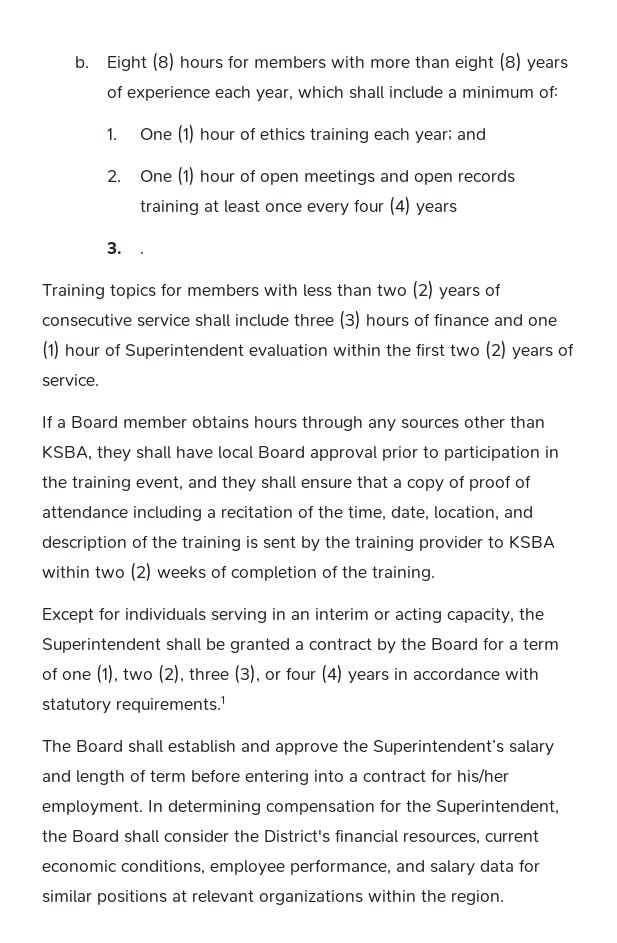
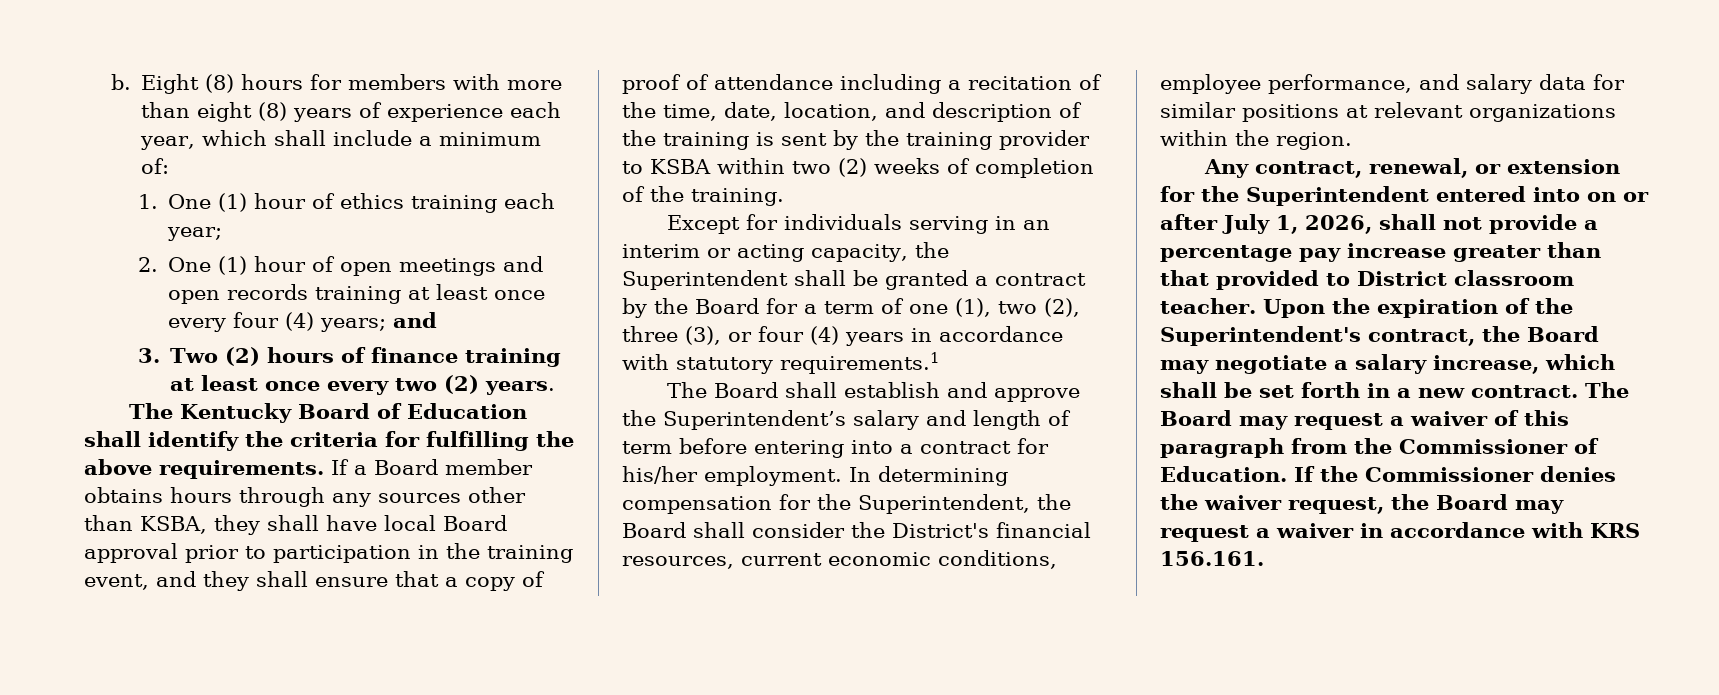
- 1. One (1) hour of ethics training each year; and
+ 1. One (1) hour of ethics training each year;
- 2. One (1) hour of open meetings and open records training at least once every four (4) years
+ 2. One (1) hour of open meetings and open records training at least once every four (4) years; and
- 3. .
- Training topics for members with less than two (2) years of consecutive service shall include three (3) hours of finance and one (1) hour of Superintendent evaluation within the first two (2) years of service.
- If a Board member obtains hours through any sources other than KSBA, they shall have local Board approval prior to participation in the training event, and they shall ensure that a copy of proof of attendance including a recitation of the time, date, location, and description of the training is sent by the training provider to KSBA within two (2) weeks of completion of the training.
+ 3. Two (2) hours of finance training at least once every two (2) years.
+ The Kentucky Board of Education shall identify the criteria for fulfilling the above requirements. If a Board member obtains hours through any sources other than KSBA, they shall have local Board approval prior to participation in the training event, and they shall ensure that a copy of proof of attendance including a recitation of the time, date, location, and description of the training is sent by the training provider to KSBA within two (2) weeks of completion of the training.
+ Any contract, renewal, or extension for the Superintendent entered into on or after July 1, 2026, shall not provide a percentage pay increase greater than that provided to District classroom teacher. Upon the expiration of the Superintendent's contract, the Board may negotiate a salary increase, which shall be set forth in a new contract. The Board may request a waiver of this paragraph from the Commissioner of Education. If the Commissioner denies the waiver request, the Board may request a waiver in accordance with KRS 156.161.

